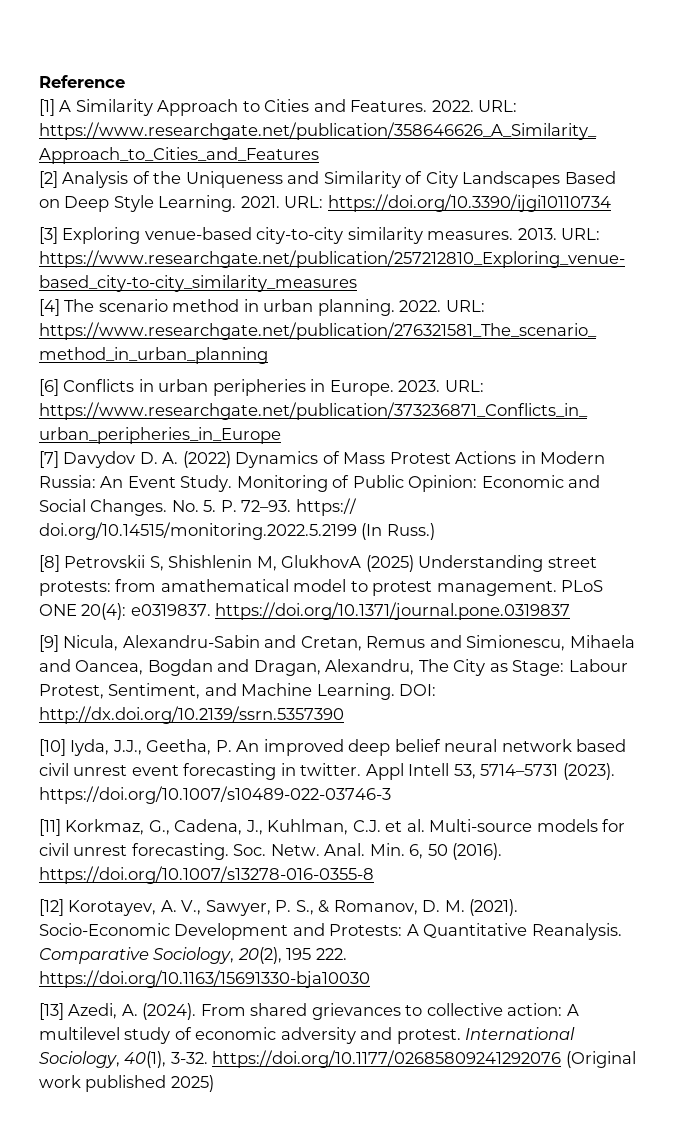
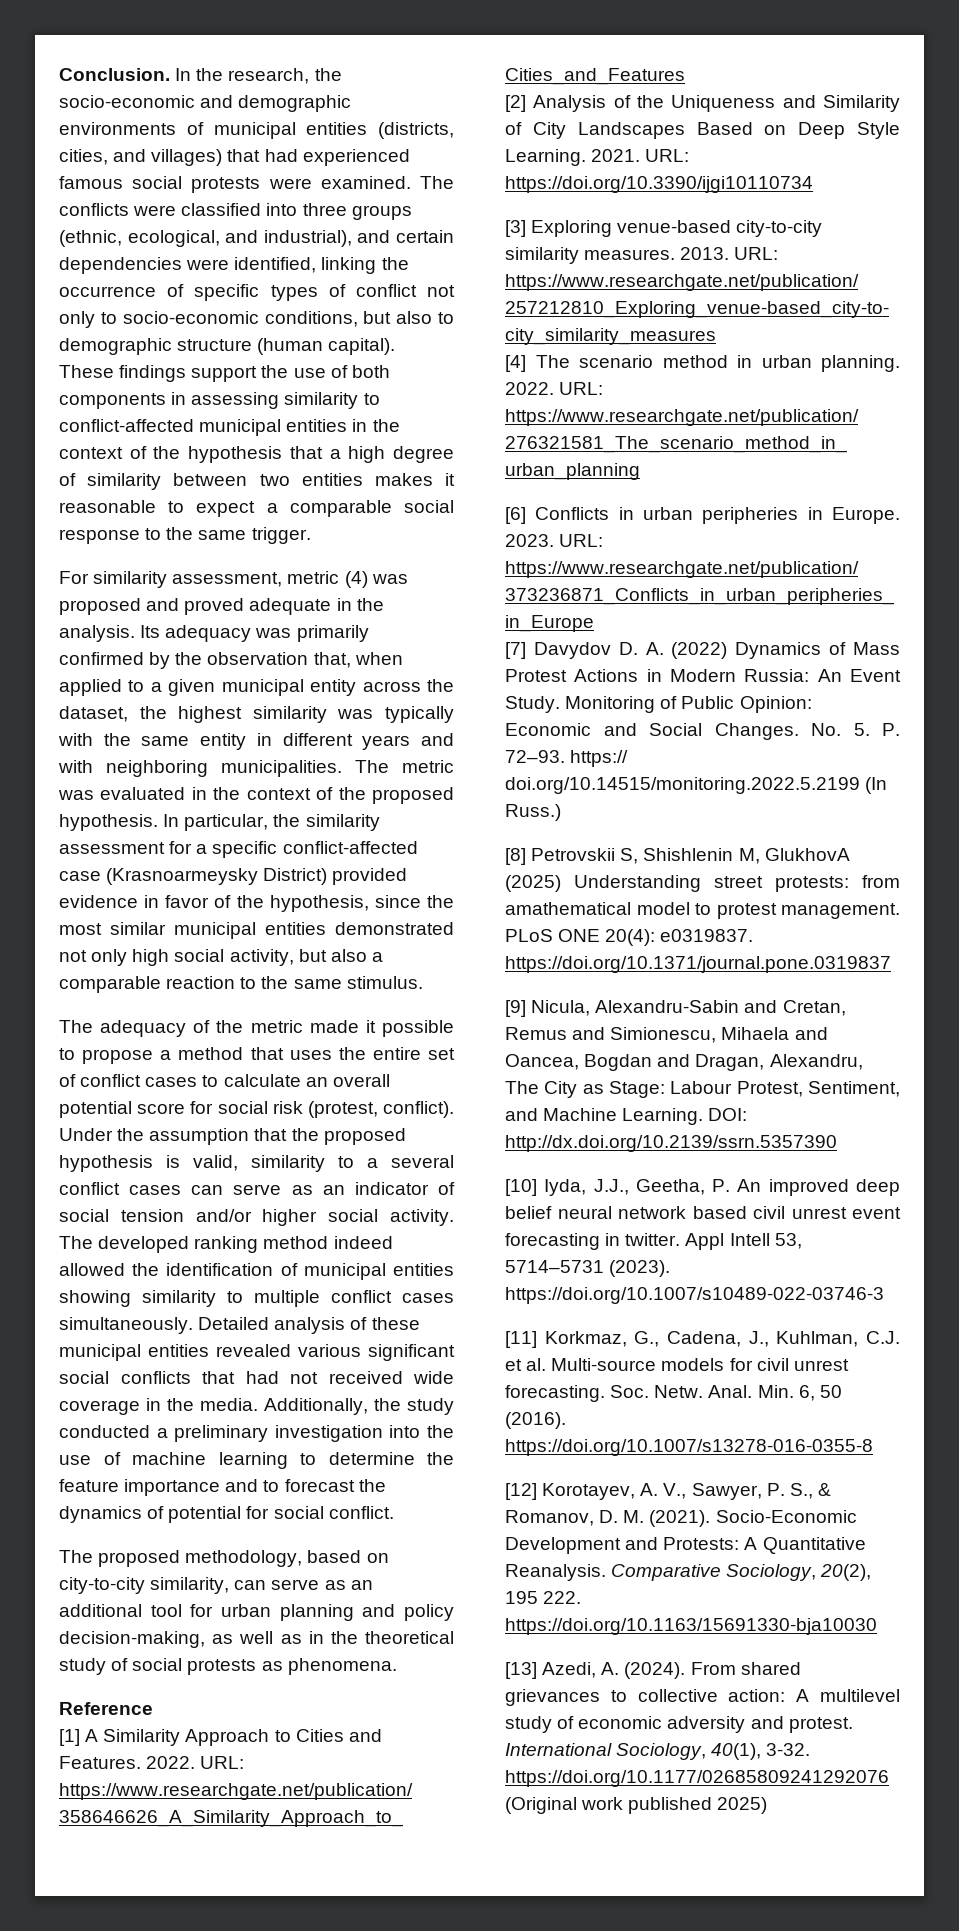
+ Conclusion. In the research, the socio-economic and demographic environments of municipal entities (districts, cities, and villages) that had experienced famous social protests were examined. The conflicts were classified into three groups (ethnic, ecological, and industrial), and certain dependencies were identified, linking the occurrence of specific types of conflict not only to socio-economic conditions, but also to demographic structure (human capital). These findings support the use of both components in assessing similarity to conflict-affected municipal entities in the context of the hypothesis that a high degree of similarity between two entities makes it reasonable to expect a comparable social response to the same trigger.
+ For similarity assessment, metric (4) was proposed and proved adequate in the analysis. Its adequacy was primarily confirmed by the observation that, when applied to a given municipal entity across the dataset, the highest similarity was typically with the same entity in different years and with neighboring municipalities. The metric was evaluated in the context of the proposed hypothesis. In particular, the similarity assessment for a specific conflict-affected case (Krasnoarmeysky District) provided evidence in favor of the hypothesis, since the most similar municipal entities demonstrated not only high social activity, but also a comparable reaction to the same stimulus.
+ The adequacy of the metric made it possible to propose a method that uses the entire set of conflict cases to calculate an overall potential score for social risk (protest, conflict). Under the assumption that the proposed hypothesis is valid, similarity to a several conflict cases can serve as an indicator of social tension and/or higher social activity. The developed ranking method indeed allowed the identification of municipal entities showing similarity to multiple conflict cases simultaneously. Detailed analysis of these municipal entities revealed various significant social conflicts that had not received wide coverage in the media. Additionally, the study conducted a preliminary investigation into the use of machine learning to determine the feature importance and to forecast the dynamics of potential for social conflict.
+ The proposed methodology, based on city-to-city similarity, can serve as an additional tool for urban planning and policy decision-making, as well as in the theoretical study of social protests as phenomena.

